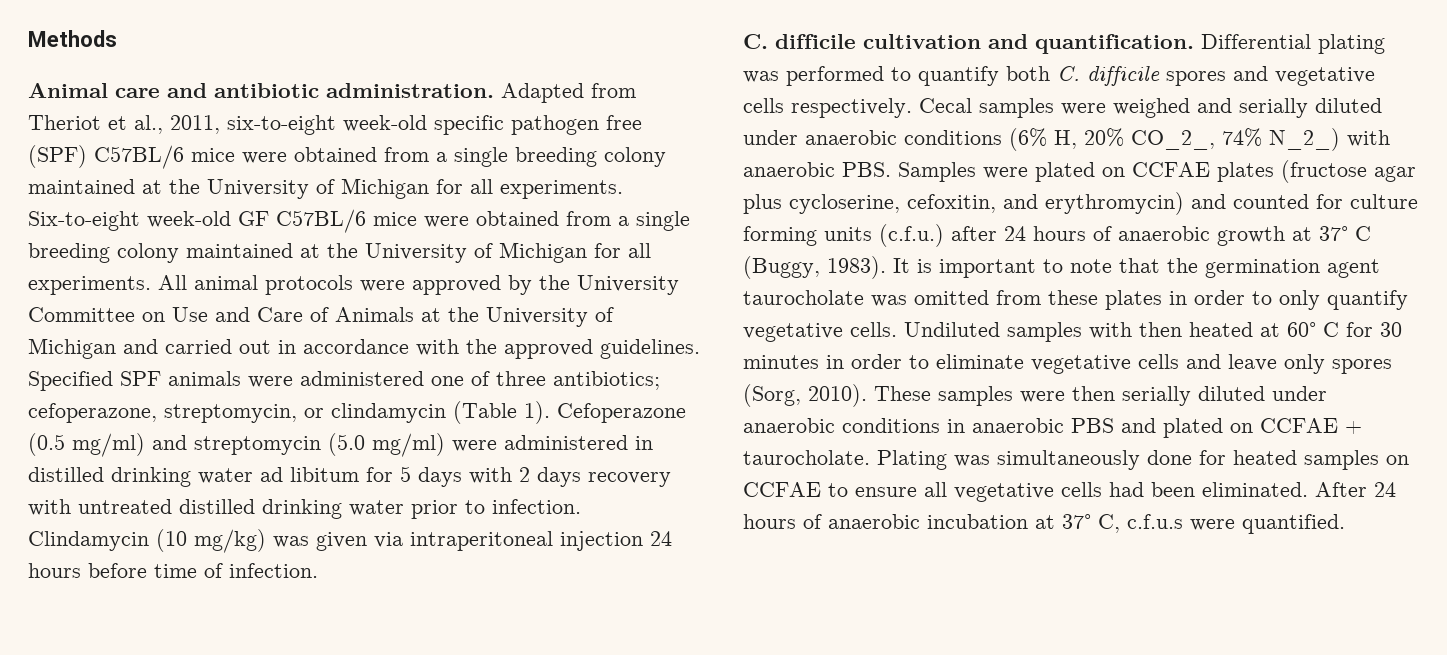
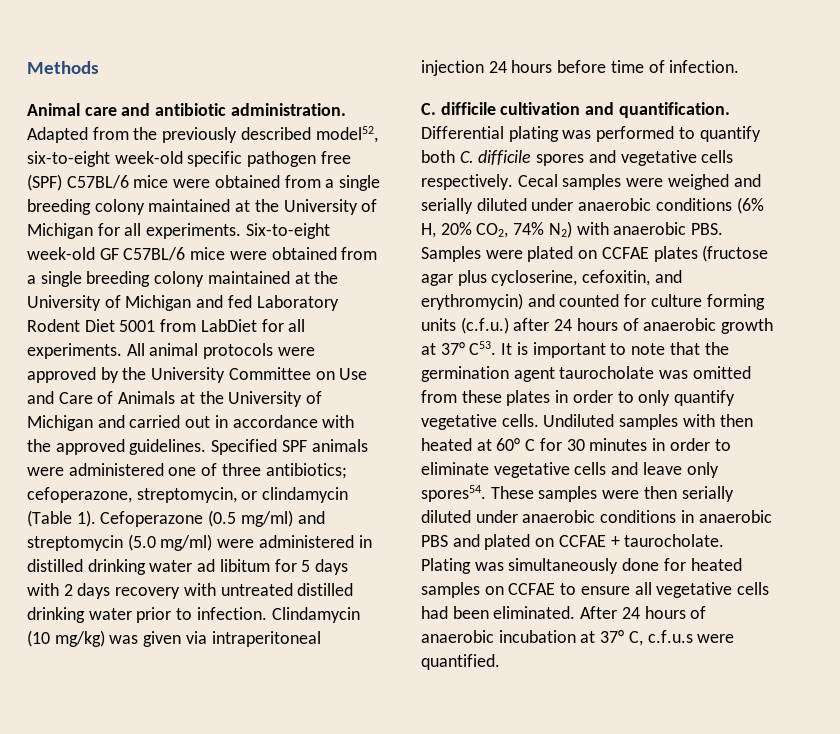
- Adapted from Theriot et al., 2011, six-to-eight week-old specific pathogen free (SPF) C57BL/6 mice were obtained from a single breeding colony maintained at the University of Michigan for all experiments.
+ Adapted from the previously described model52, six-to-eight week-old specific pathogen free (SPF) C57BL/6 mice were obtained from a single breeding colony maintained at the University of Michigan for all experiments.
- Six-to-eight week-old GF C57BL/6 mice were obtained from a single breeding colony maintained at the University of Michigan for all experiments.
+ Six-to-eight week-old GF C57BL/6 mice were obtained from a single breeding colony maintained at the University of Michigan and fed Laboratory Rodent Diet 5001 from LabDiet for all experiments.
- Cecal samples were weighed and serially diluted under anaerobic conditions (6% H, 20% CO_2_, 74% N_2_) with anaerobic PBS. Samples were plated on CCFAE plates (fructose agar plus cycloserine, cefoxitin, and erythromycin) and counted for culture forming units (c.f.u.) after 24 hours of anaerobic growth at 37° C (Buggy, 1983). It is important to note that the germination agent taurocholate was omitted from these plates in order to only quantify vegetative cells.
+ Cecal samples were weighed and serially diluted under anaerobic conditions (6% H, 20% CO2, 74% N2) with anaerobic PBS. Samples were plated on CCFAE plates (fructose agar plus cycloserine, cefoxitin, and erythromycin) and counted for culture forming units (c.f.u.) after 24 hours of anaerobic growth at 37° C53. It is important to note that the germination agent taurocholate was omitted from these plates in order to only quantify vegetative cells.
- Undiluted samples with then heated at 60° C for 30 minutes in order to eliminate vegetative cells and leave only spores (Sorg, 2010).
+ Undiluted samples with then heated at 60° C for 30 minutes in order to eliminate vegetative cells and leave only spores54.

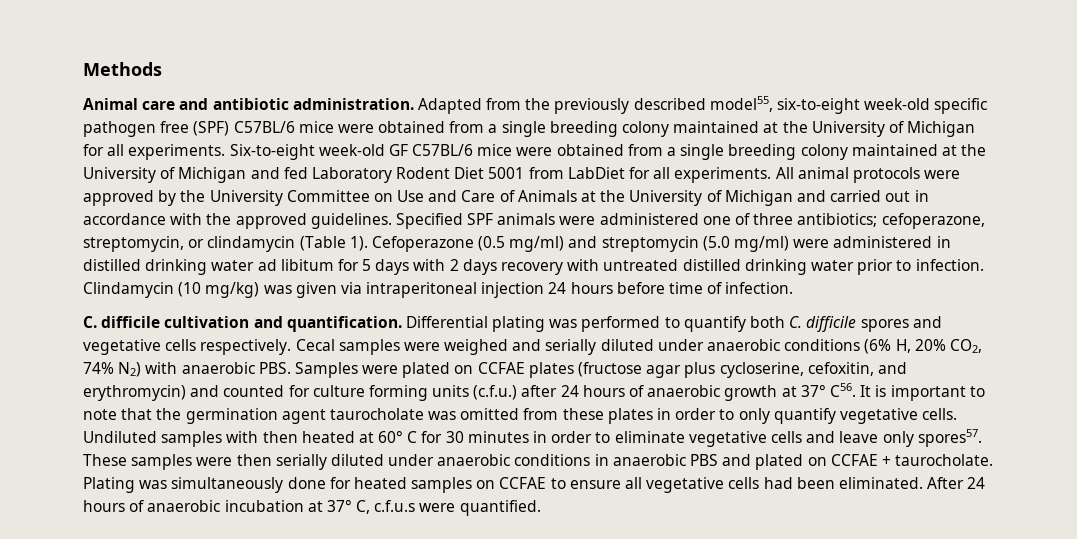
- Adapted from the previously described model52, six-to-eight week-old specific pathogen free (SPF) C57BL/6 mice were obtained from a single breeding colony maintained at the University of Michigan for all experiments.
+ Adapted from the previously described model55, six-to-eight week-old specific pathogen free (SPF) C57BL/6 mice were obtained from a single breeding colony maintained at the University of Michigan for all experiments.
- Cecal samples were weighed and serially diluted under anaerobic conditions (6% H, 20% CO2, 74% N2) with anaerobic PBS. Samples were plated on CCFAE plates (fructose agar plus cycloserine, cefoxitin, and erythromycin) and counted for culture forming units (c.f.u.) after 24 hours of anaerobic growth at 37° C53. It is important to note that the germination agent taurocholate was omitted from these plates in order to only quantify vegetative cells.
+ Cecal samples were weighed and serially diluted under anaerobic conditions (6% H, 20% CO2, 74% N2) with anaerobic PBS. Samples were plated on CCFAE plates (fructose agar plus cycloserine, cefoxitin, and erythromycin) and counted for culture forming units (c.f.u.) after 24 hours of anaerobic growth at 37° C56. It is important to note that the germination agent taurocholate was omitted from these plates in order to only quantify vegetative cells.
- Undiluted samples with then heated at 60° C for 30 minutes in order to eliminate vegetative cells and leave only spores54.
+ Undiluted samples with then heated at 60° C for 30 minutes in order to eliminate vegetative cells and leave only spores57.

